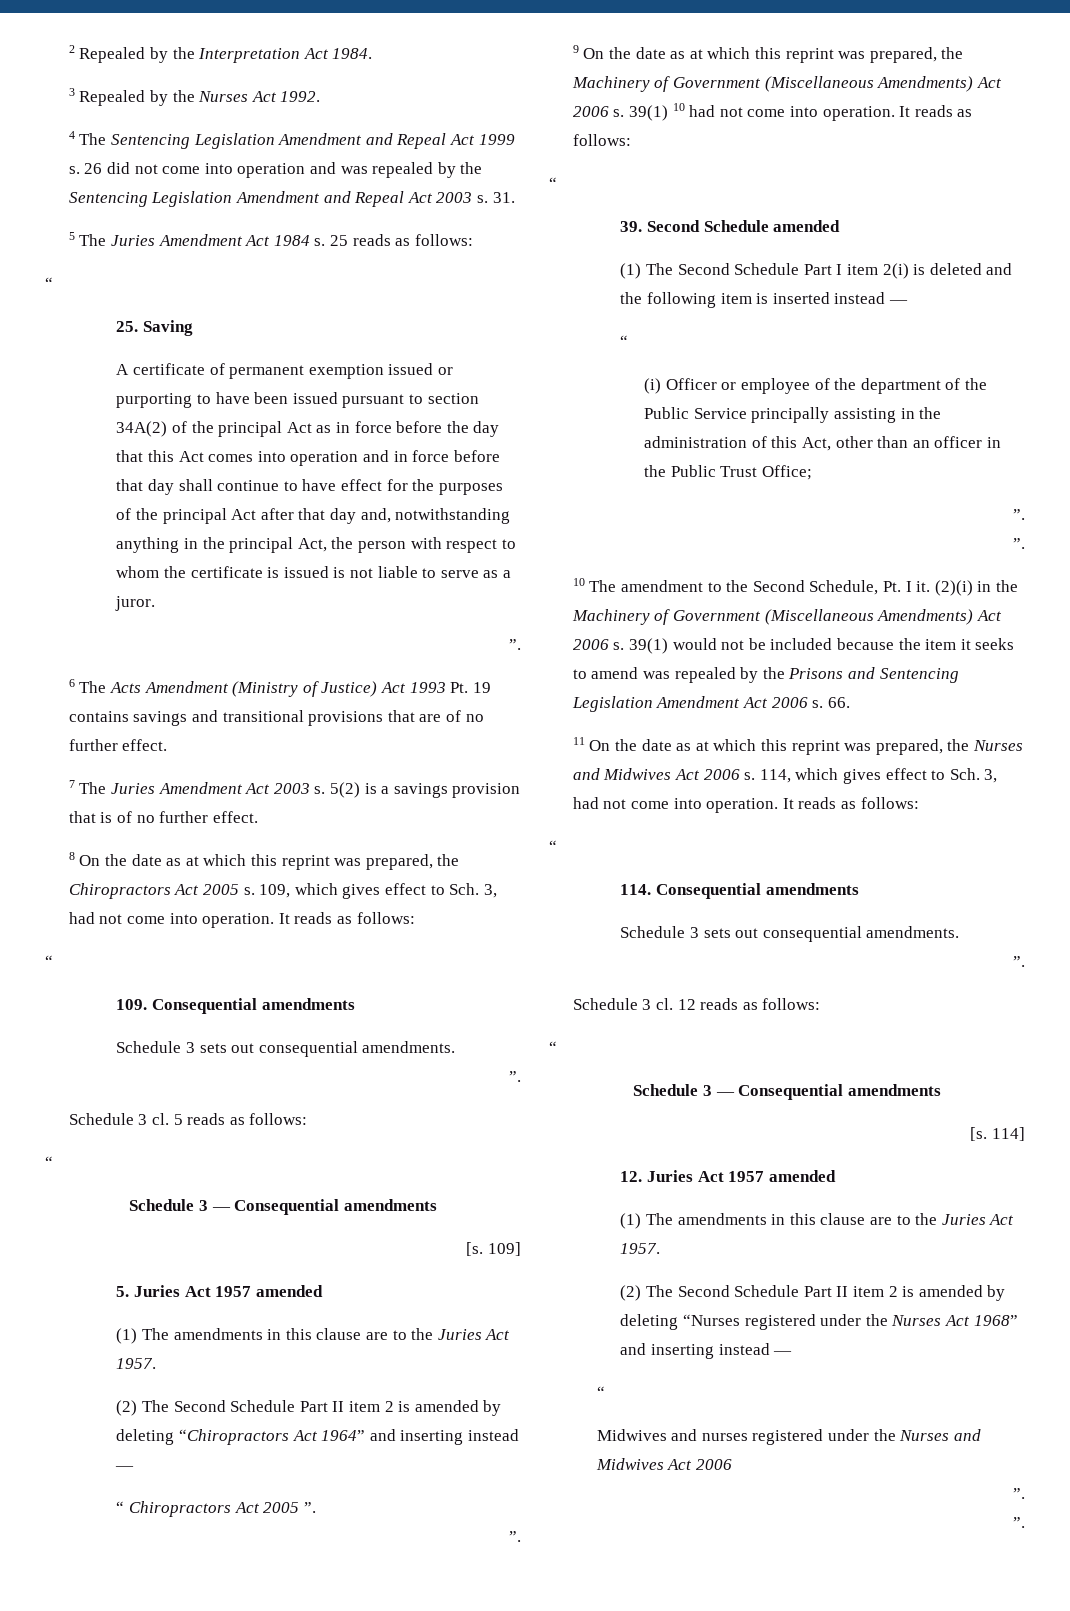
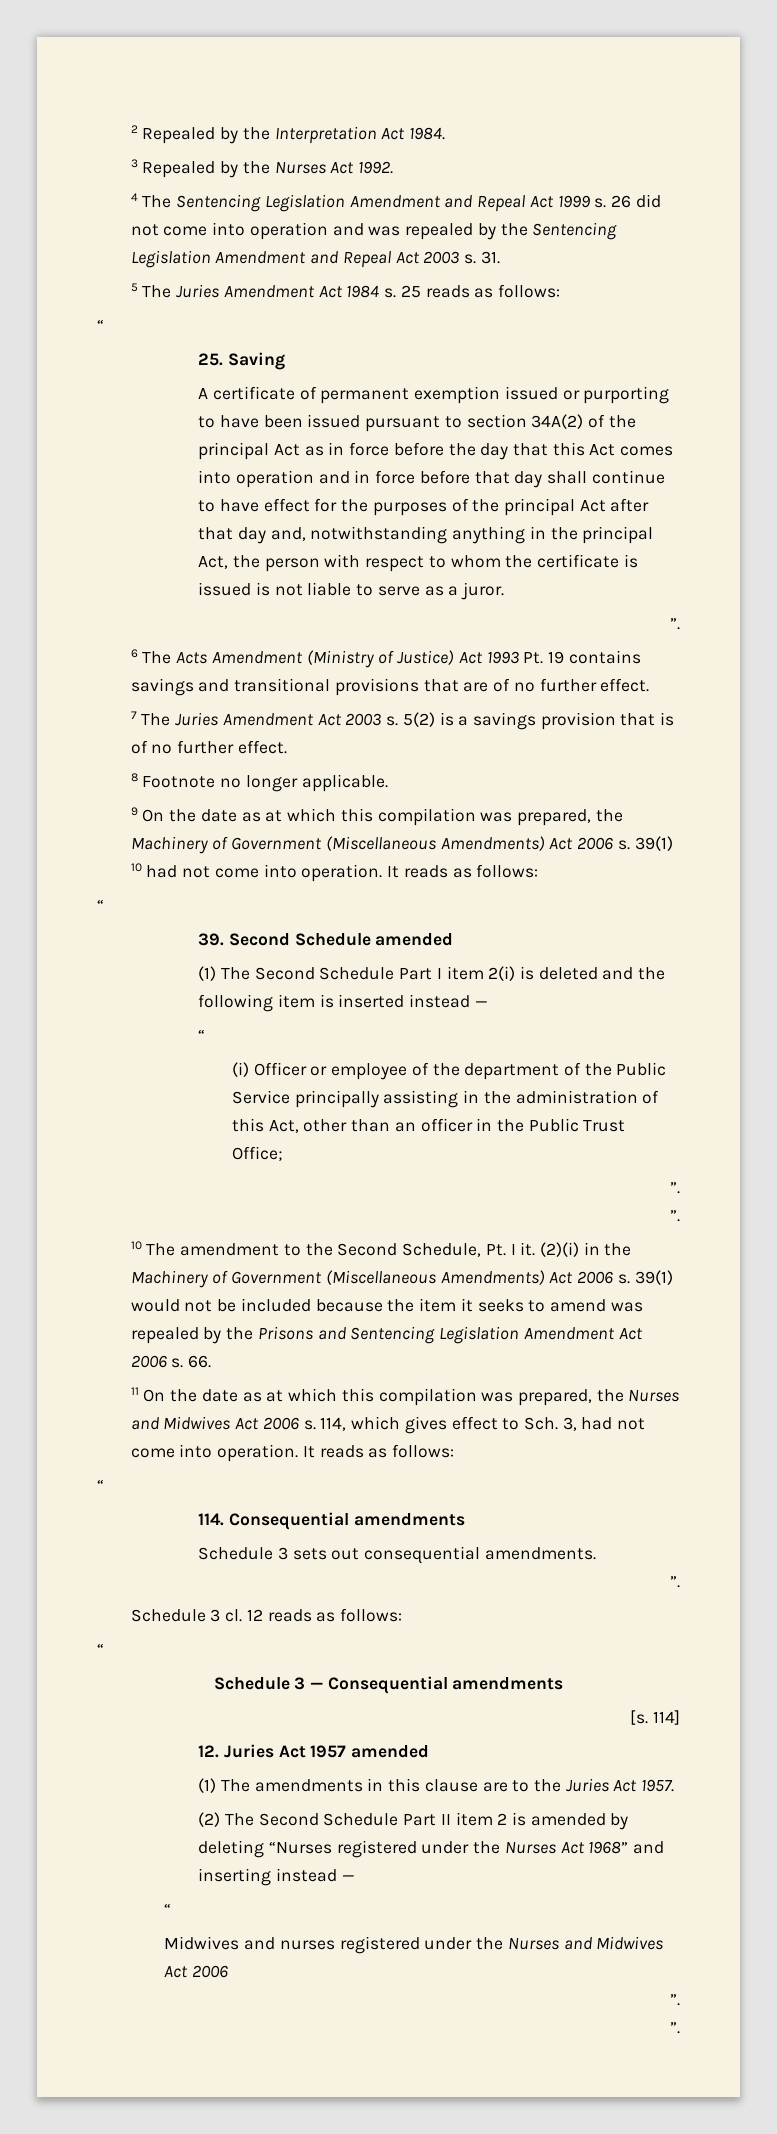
- 8 On the date as at which this reprint was prepared, the Chiropractors Act 2005 s. 109, which gives effect to Sch. 3, had not come into operation. It reads as follows:
- “
- 109. Consequential amendments
- Schedule 3 sets out consequential amendments.
- ”.
- Schedule 3 cl. 5 reads as follows:
- “
- Schedule 3 — Consequential amendments
- [s. 109]
- 5. Juries Act 1957 amended
- (1) The amendments in this clause are to the Juries Act 1957.
- (2) The Second Schedule Part II item 2 is amended by deleting “Chiropractors Act 1964” and inserting instead —
- “ Chiropractors Act 2005 ”.
- ”.
+ 8 Footnote no longer applicable.
- 9 On the date as at which this reprint was prepared, the Machinery of Government (Miscellaneous Amendments) Act 2006 s.
+ 9 On the date as at which this compilation was prepared, the Machinery of Government (Miscellaneous Amendments) Act 2006 s.
- 11 On the date as at which this reprint was prepared, the Nurses and Midwives Act 2006 s.
+ 11 On the date as at which this compilation was prepared, the Nurses and Midwives Act 2006 s.

